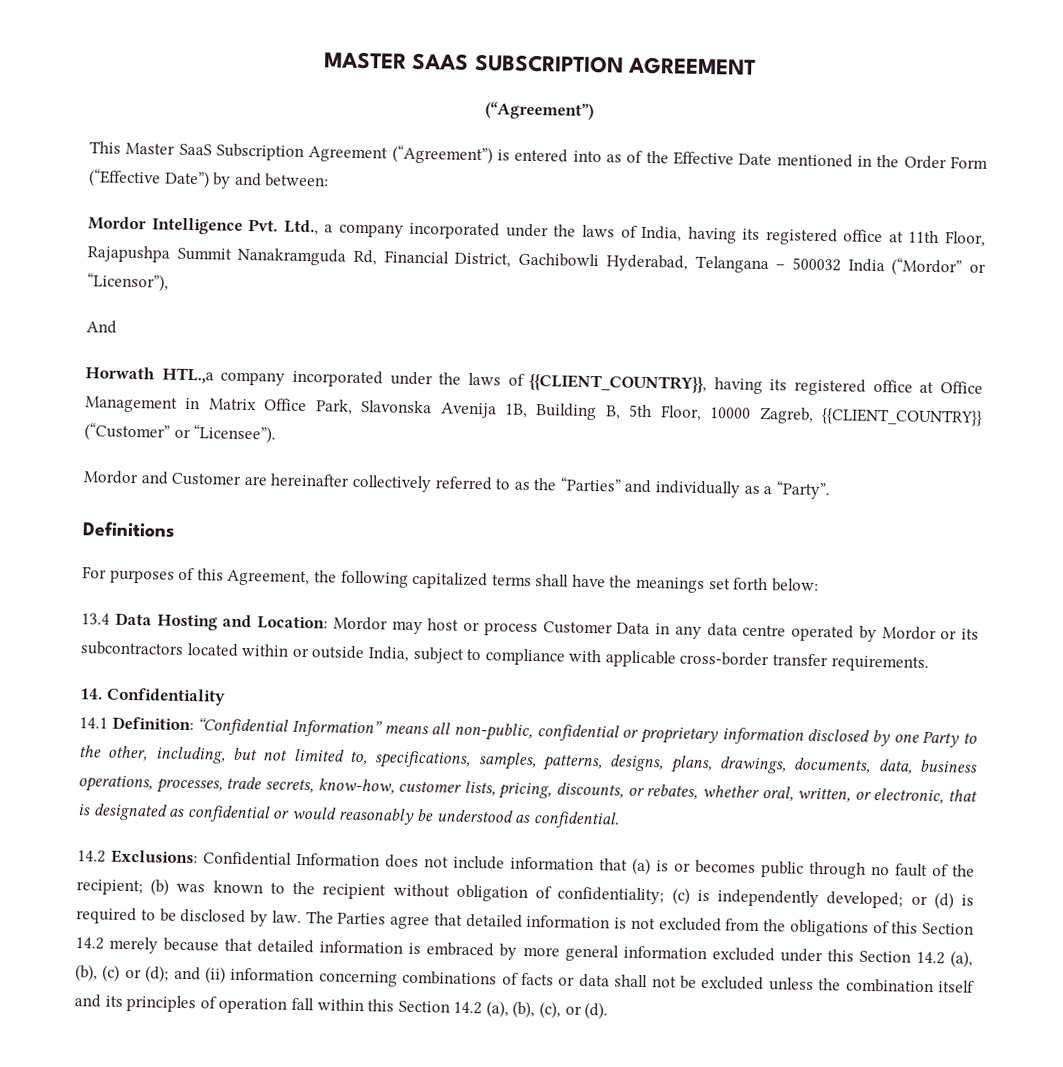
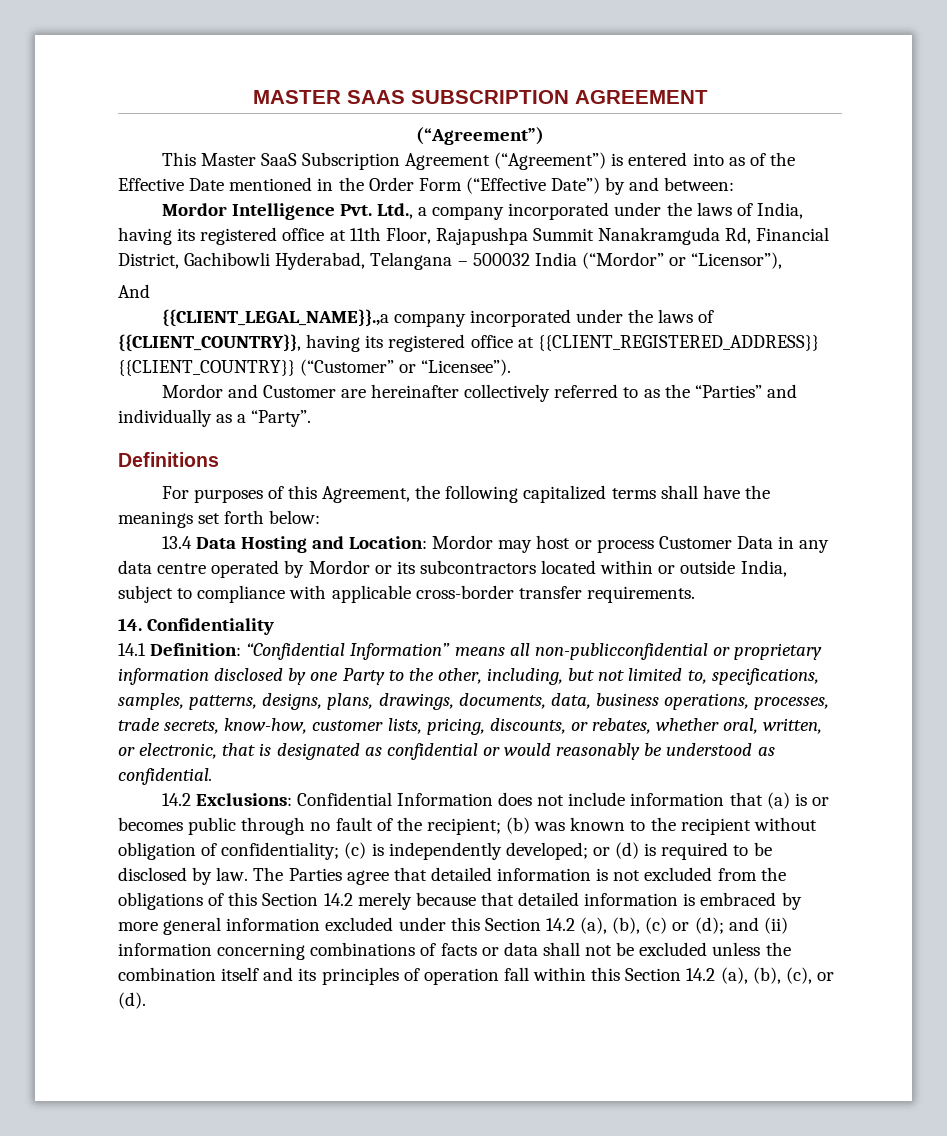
- Horwath HTL.,a company incorporated under the laws of {{CLIENT_COUNTRY}}, having its registered office at Office Management in Matrix Office Park, Slavonska Avenija 1B, Building B, 5th Floor, 10000 Zagreb, {{CLIENT_COUNTRY}} (“Customer” or “Licensee”).
+ {{CLIENT_LEGAL_NAME}}.,a company incorporated under the laws of {{CLIENT_COUNTRY}}, having its registered office at {{CLIENT_REGISTERED_ADDRESS}} {{CLIENT_COUNTRY}} (“Customer” or “Licensee”).
- 14.1 Definition: “Confidential Information” means all non-public, confidential or proprietary information disclosed by one Party to the other, including, but not limited to, specifications, samples, patterns, designs, plans, drawings, documents, data, business operations, processes, trade secrets, know-how, customer lists, pricing, discounts, or rebates, whether oral, written, or electronic, that is designated as confidential or would reasonably be understood as confidential.
+ 14.1 Definition: “Confidential Information” means all non-publicconfidential or proprietary information disclosed by one Party to the other, including, but not limited to, specifications, samples, patterns, designs, plans, drawings, documents, data, business operations, processes, trade secrets, know-how, customer lists, pricing, discounts, or rebates, whether oral, written, or electronic, that is designated as confidential or would reasonably be understood as confidential.

